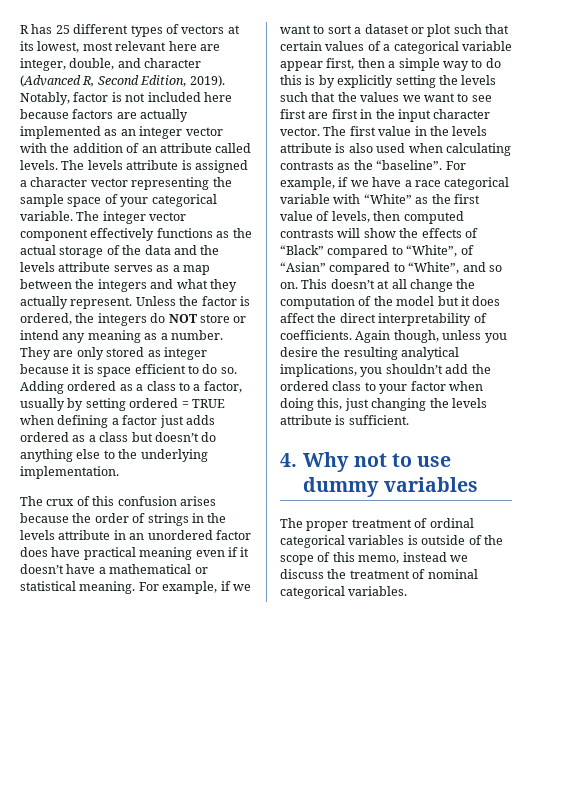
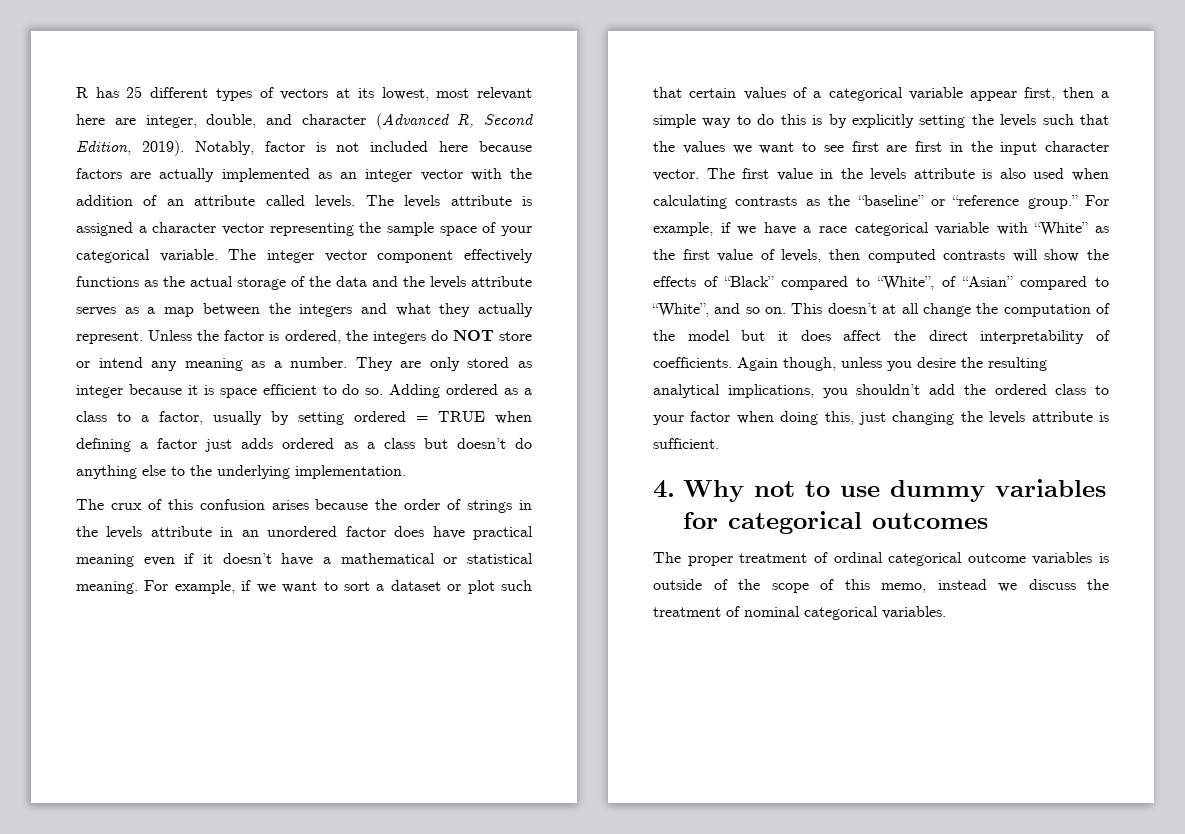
- The first value in the levels attribute is also used when calculating contrasts as the “baseline”.
+ The first value in the levels attribute is also used when calculating contrasts as the “baseline” or “reference group.”
- 4. Why not to use dummy variables
+ 4. Why not to use dummy variables for categorical outcomes
- The proper treatment of ordinal categorical variables is outside of the scope of this memo, instead we discuss the treatment of nominal categorical variables.
+ The proper treatment of ordinal categorical outcome variables is outside of the scope of this memo, instead we discuss the treatment of nominal categorical variables.

